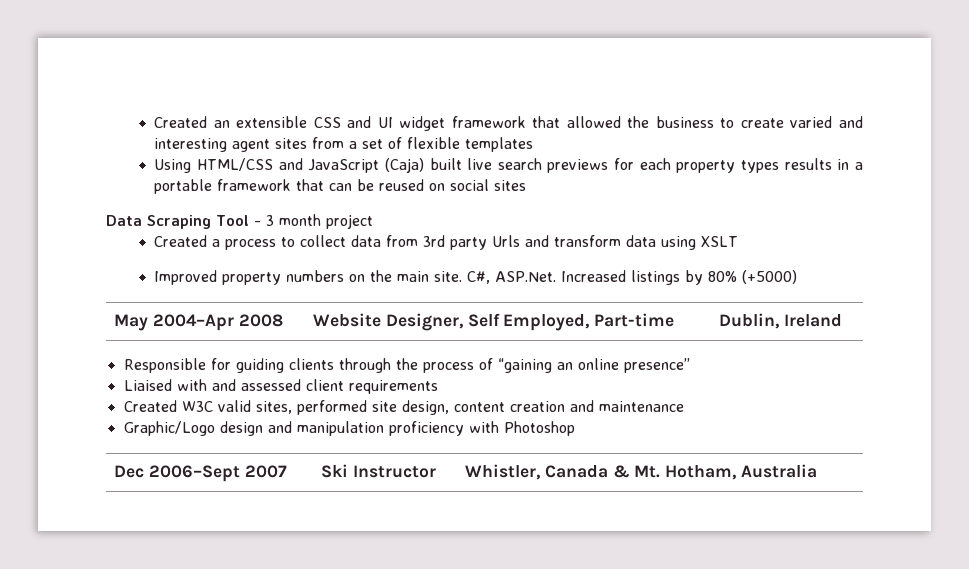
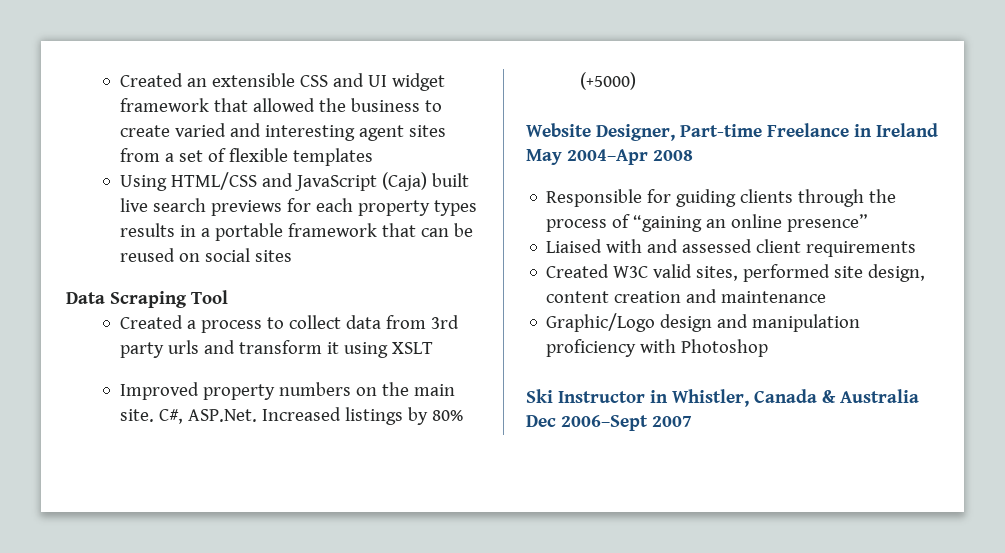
- Data Scraping Tool - 3 month project
+ Data Scraping Tool
- Created a process to collect data from 3rd party Urls and transform data using XSLT
+ Created a process to collect data from 3rd party urls and transform it using XSLT
- May 2004–Apr 2008 | Website Designer, Self Employed, Part-time | Dublin, Ireland
+ Website Designer, Part-time Freelance in Ireland May 2004–Apr 2008
- Dec 2006–Sept 2007 | Ski Instructor | Whistler, Canada & Mt. Hotham, Australia
+ Ski Instructor in Whistler, Canada & Australia Dec 2006–Sept 2007

